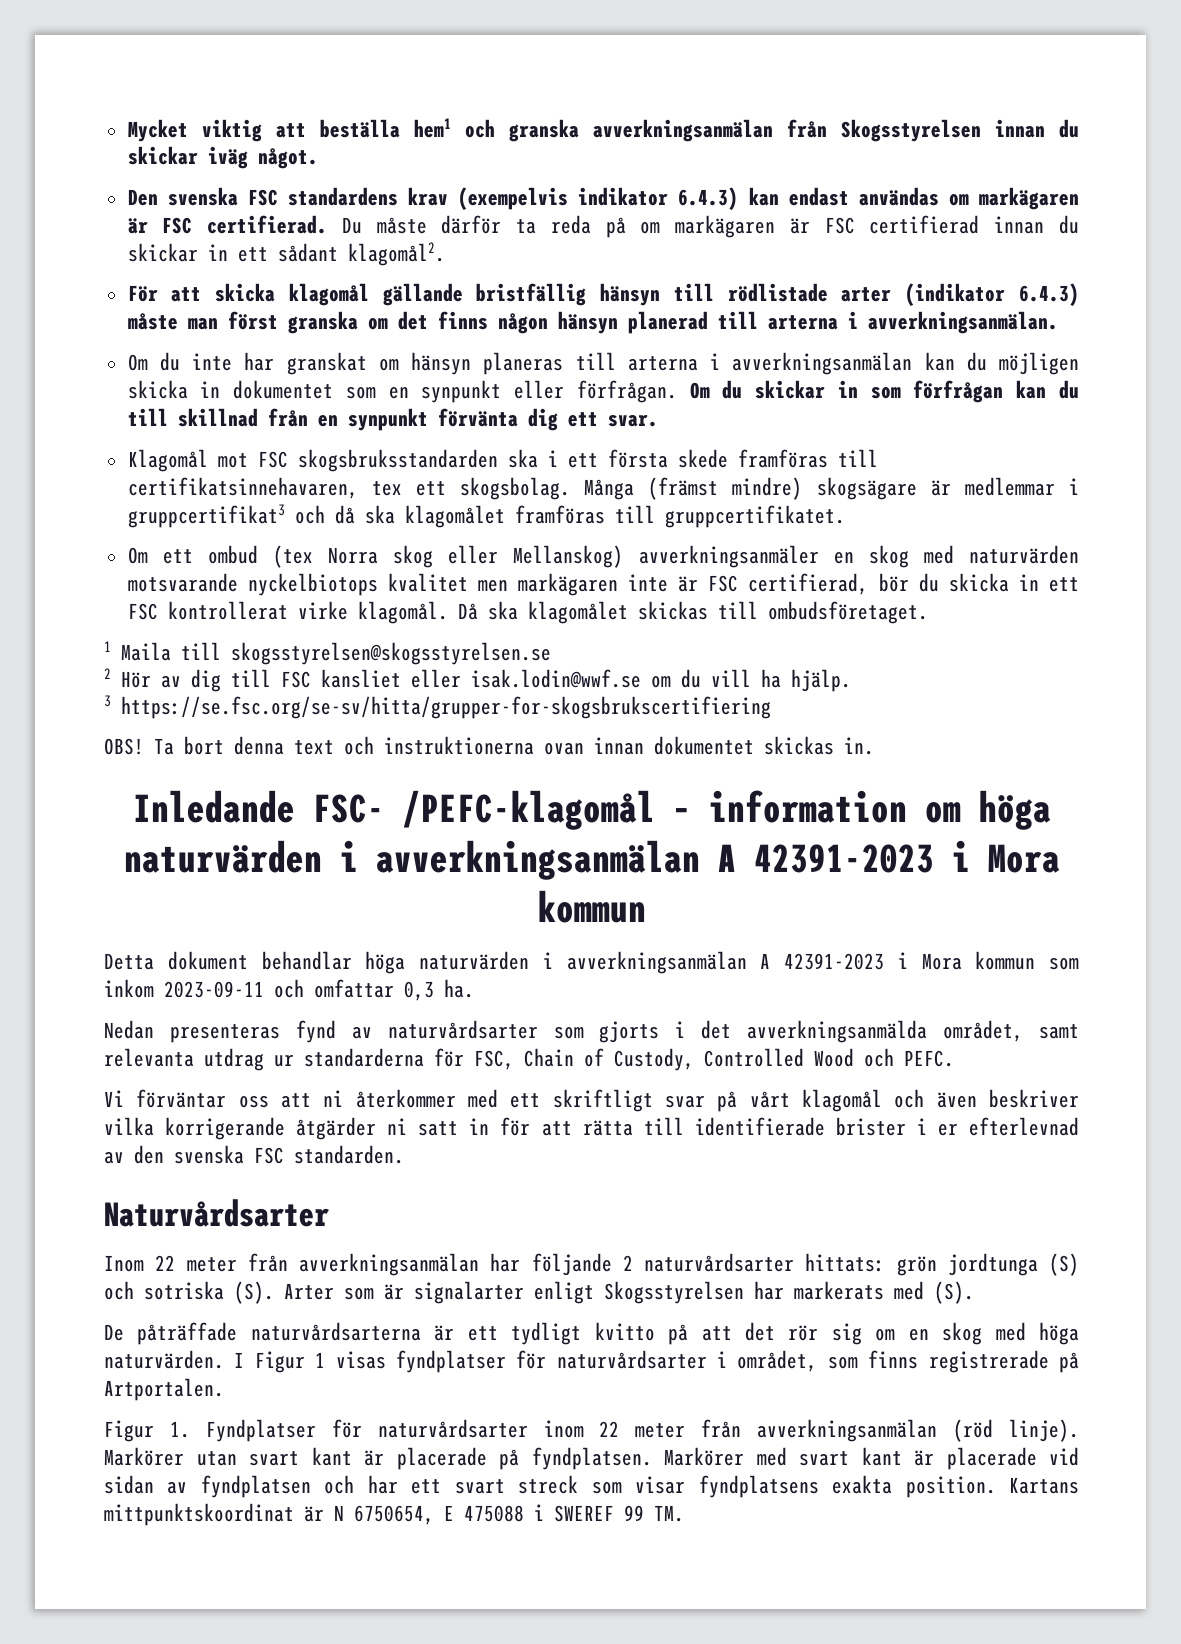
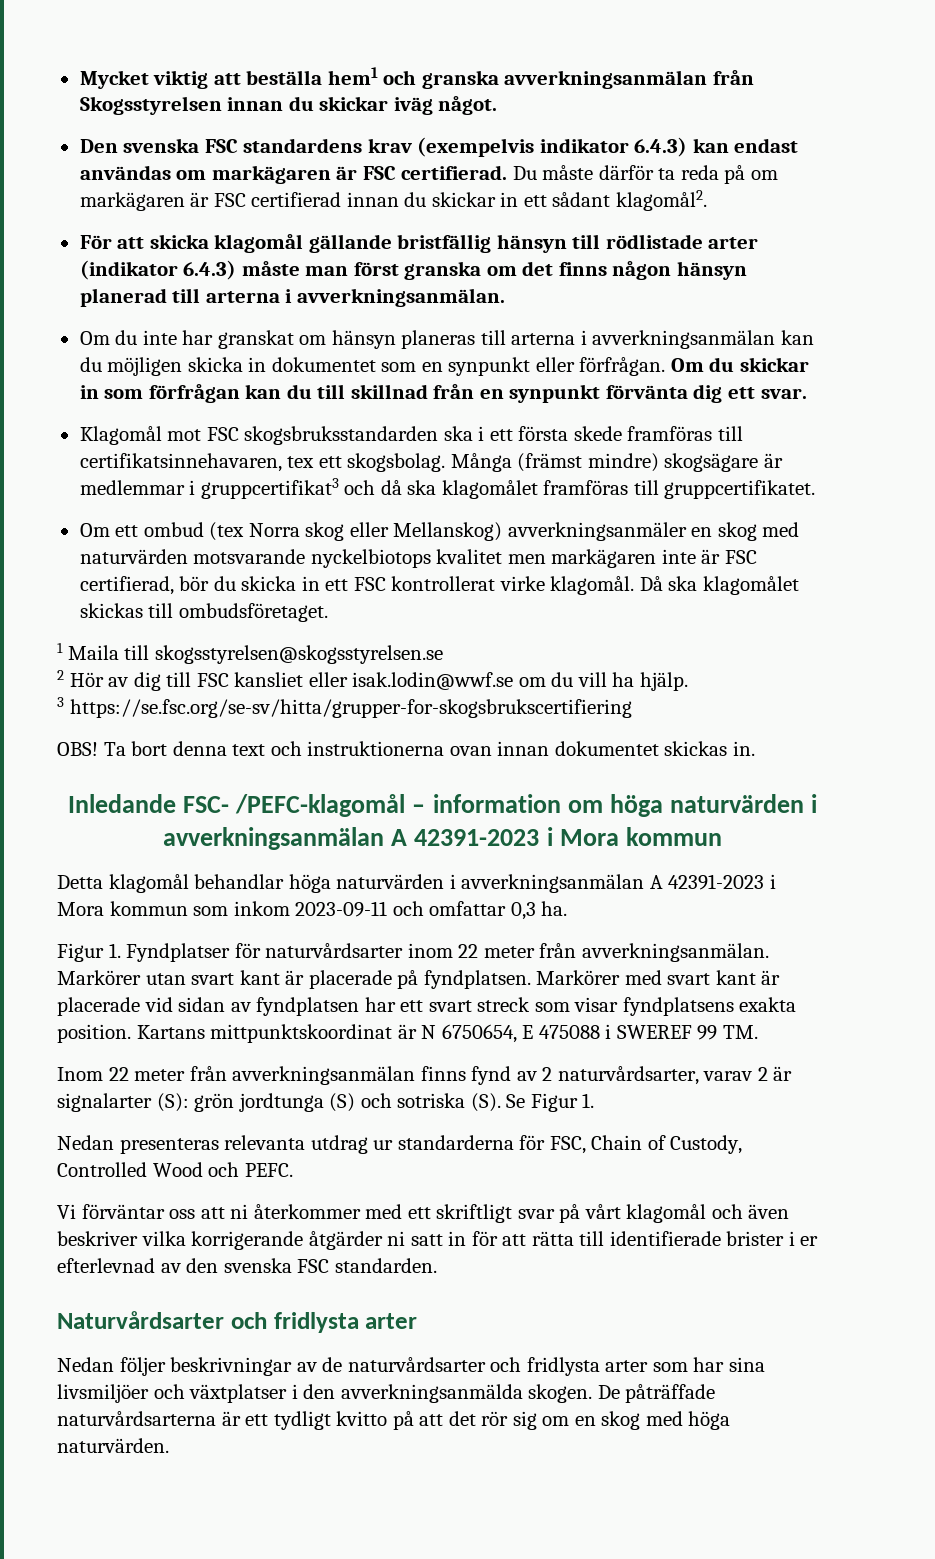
- Detta dokument behandlar höga naturvärden i avverkningsanmälan A 42391-2023 i Mora kommun som inkom 2023-09-11 och omfattar 0,3 ha.
+ Detta klagomål behandlar höga naturvärden i avverkningsanmälan A 42391-2023 i Mora kommun som inkom 2023-09-11 och omfattar 0,3 ha.
- Nedan presenteras fynd av naturvårdsarter som gjorts i det avverkningsanmälda området, samt relevanta utdrag ur standarderna för FSC, Chain of Custody, Controlled Wood och PEFC.
+ Figur 1. Fyndplatser för naturvårdsarter inom 22 meter från avverkningsanmälan. Markörer utan svart kant är placerade på fyndplatsen. Markörer med svart kant är placerade vid sidan av fyndplatsen har ett svart streck som visar fyndplatsens exakta position. Kartans mittpunktskoordinat är N 6750654, E 475088 i SWEREF 99 TM.
+ Inom 22 meter från avverkningsanmälan finns fynd av 2 naturvårdsarter, varav 2 är signalarter (S): grön jordtunga (S) och sotriska (S). Se Figur 1.
+ Nedan presenteras relevanta utdrag ur standarderna för FSC, Chain of Custody, Controlled Wood och PEFC.
- Naturvårdsarter
- Inom 22 meter från avverkningsanmälan har följande 2 naturvårdsarter hittats: grön jordtunga (S) och sotriska (S). Arter som är signalarter enligt Skogsstyrelsen har markerats med (S).
- De påträffade naturvårdsarterna är ett tydligt kvitto på att det rör sig om en skog med höga naturvärden. I Figur 1 visas fyndplatser för naturvårdsarter i området, som finns registrerade på Artportalen.
- Figur 1. Fyndplatser för naturvårdsarter inom 22 meter från avverkningsanmälan (röd linje). Markörer utan svart kant är placerade på fyndplatsen. Markörer med svart kant är placerade vid sidan av fyndplatsen och har ett svart streck som visar fyndplatsens exakta position. Kartans mittpunktskoordinat är N 6750654, E 475088 i SWEREF 99 TM.
+ Naturvårdsarter och fridlysta arter
+ Nedan följer beskrivningar av de naturvårdsarter och fridlysta arter som har sina livsmiljöer och växtplatser i den avverkningsanmälda skogen. De påträffade naturvårdsarterna är ett tydligt kvitto på att det rör sig om en skog med höga naturvärden.

